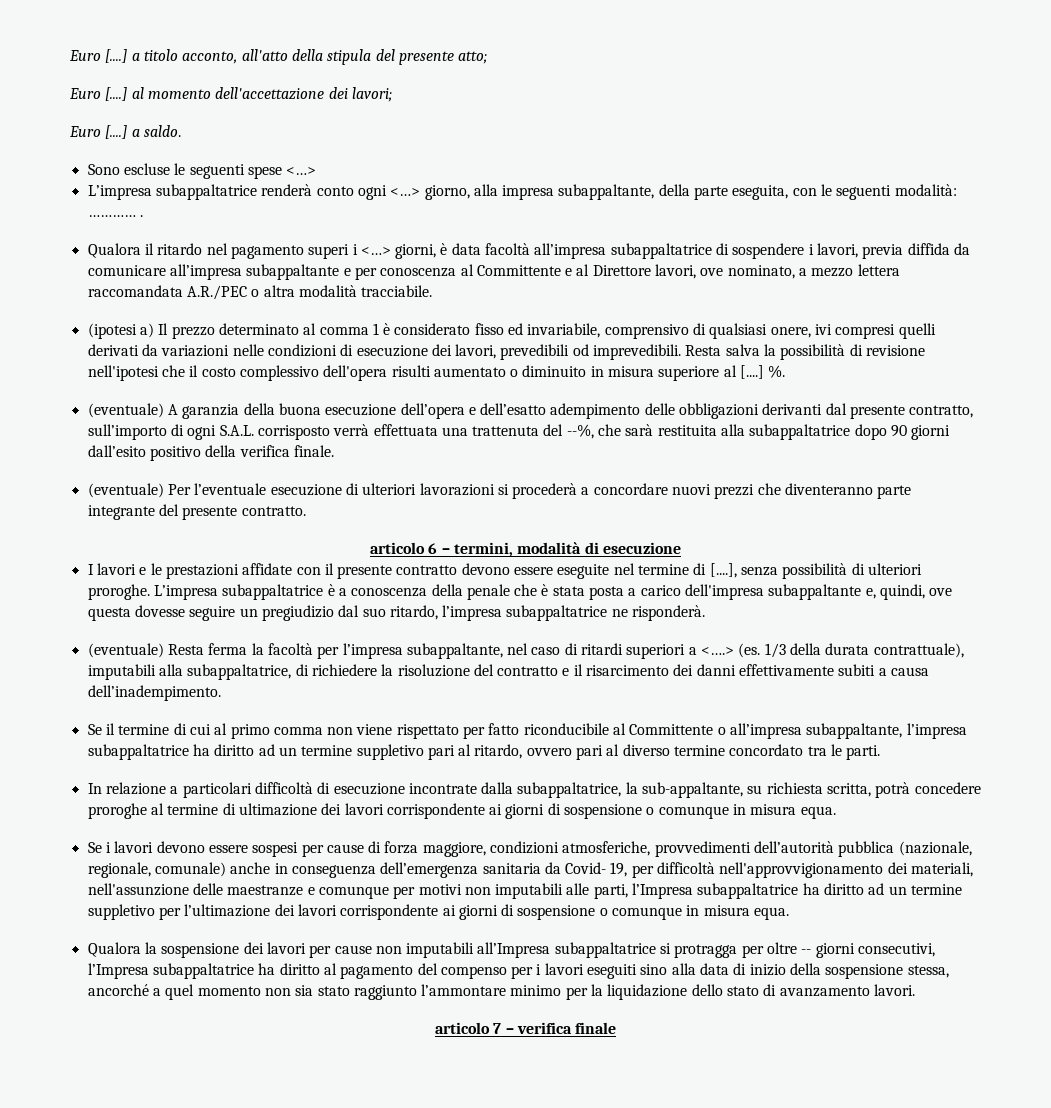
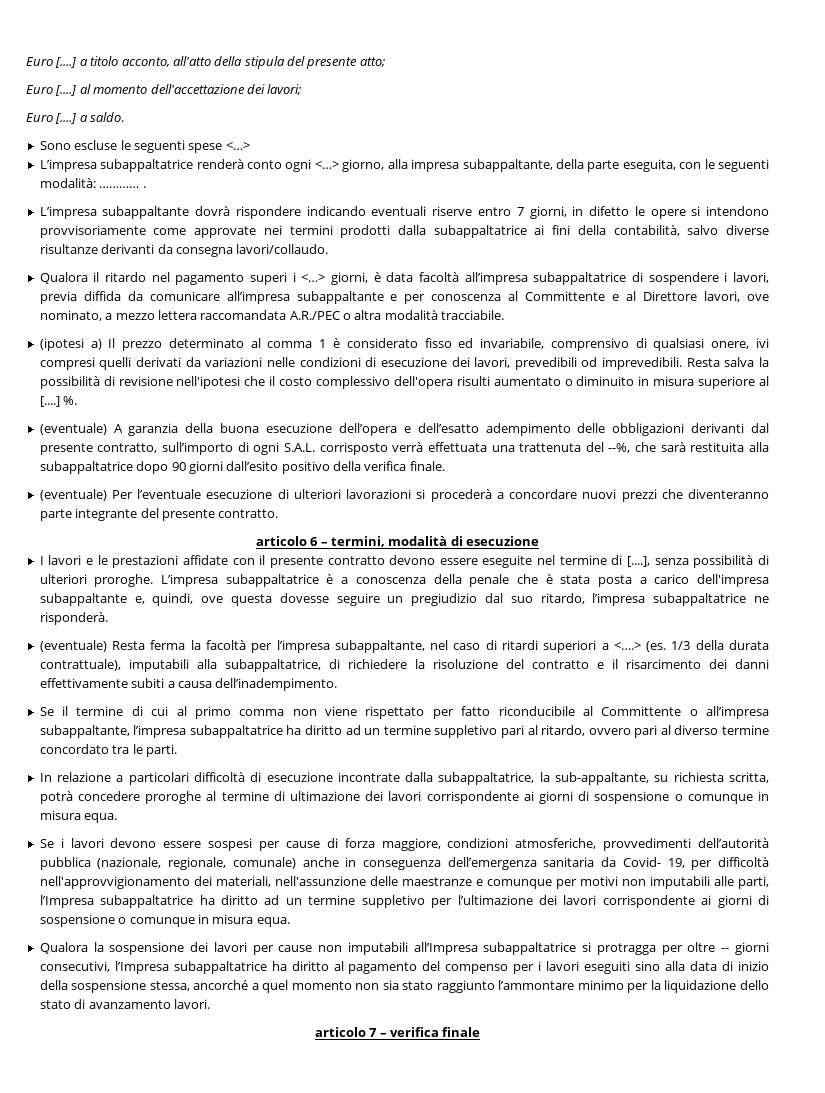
+ L’impresa subappaltante dovrà rispondere indicando eventuali riserve entro 7 giorni, in difetto le opere si intendono provvisoriamente come approvate nei termini prodotti dalla subappaltatrice ai fini della contabilità, salvo diverse risultanze derivanti da consegna lavori/collaudo.

